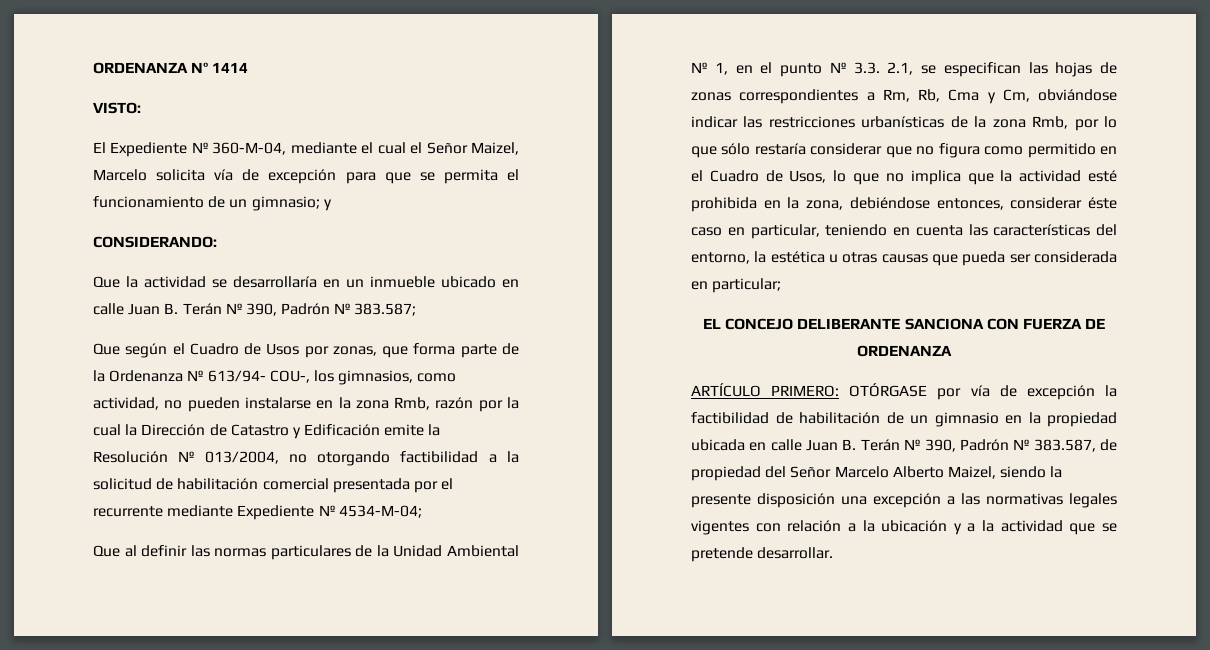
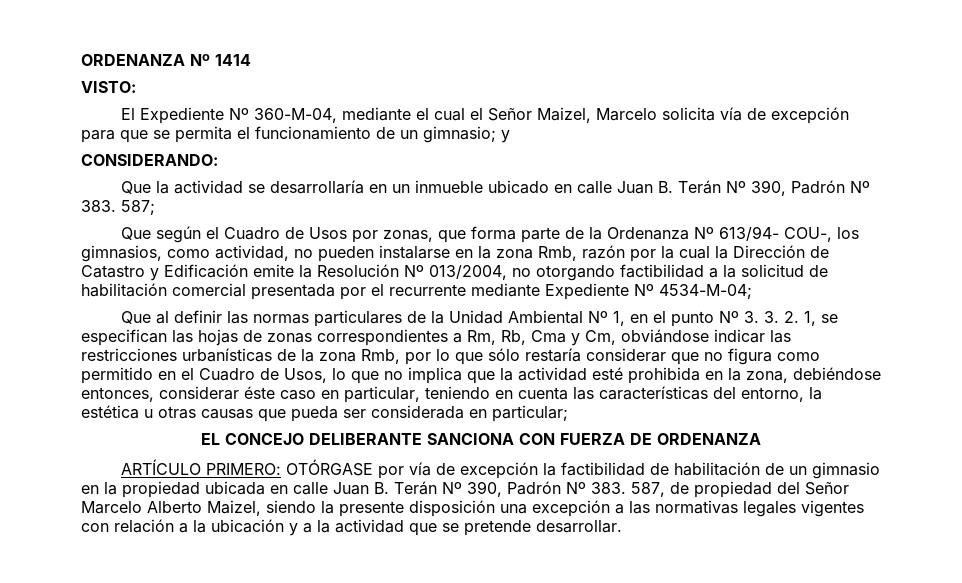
- Que la actividad se desarrollaría en un inmueble ubicado en calle Juan B. Terán Nº 390, Padrón Nº 383.587;
+ Que la actividad se desarrollaría en un inmueble ubicado en calle Juan B. Terán Nº 390, Padrón Nº 383. 587;
- Que al definir las normas particulares de la Unidad Ambiental Nº 1, en el punto Nº 3.3. 2.1, se especifican las hojas de zonas correspondientes a Rm, Rb, Cma y Cm, obviándose indicar las restricciones urbanísticas de la zona Rmb, por lo que sólo restaría considerar que no figura como permitido en el Cuadro de Usos, lo que no implica que la actividad esté prohibida en la zona, debiéndose entonces, considerar éste caso en particular, teniendo en cuenta las características del entorno, la estética u otras causas que pueda ser considerada en particular;
+ Que al definir las normas particulares de la Unidad Ambiental Nº 1, en el punto Nº 3. 3. 2. 1, se especifican las hojas de zonas correspondientes a Rm, Rb, Cma y Cm, obviándose indicar las restricciones urbanísticas de la zona Rmb, por lo que sólo restaría considerar que no figura como permitido en el Cuadro de Usos, lo que no implica que la actividad esté prohibida en la zona, debiéndose entonces, considerar éste caso en particular, teniendo en cuenta las características del entorno, la estética u otras causas que pueda ser considerada en particular;
- ARTÍCULO PRIMERO: OTÓRGASE por vía de excepción la factibilidad de habilitación de un gimnasio en la propiedad ubicada en calle Juan B. Terán Nº 390, Padrón Nº 383.587, de propiedad del Señor Marcelo Alberto Maizel, siendo la presente disposición una excepción a las normativas legales vigentes con relación a la ubicación y a la actividad que se pretende desarrollar.
+ ARTÍCULO PRIMERO: OTÓRGASE por vía de excepción la factibilidad de habilitación de un gimnasio en la propiedad ubicada en calle Juan B. Terán Nº 390, Padrón Nº 383. 587, de propiedad del Señor Marcelo Alberto Maizel, siendo la presente disposición una excepción a las normativas legales vigentes con relación a la ubicación y a la actividad que se pretende desarrollar.

